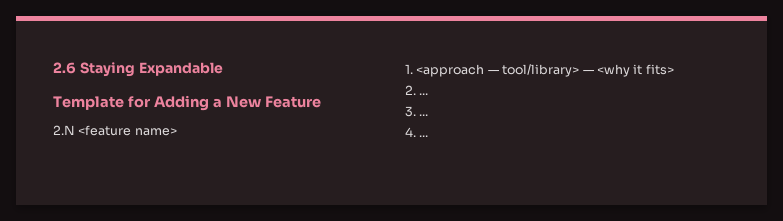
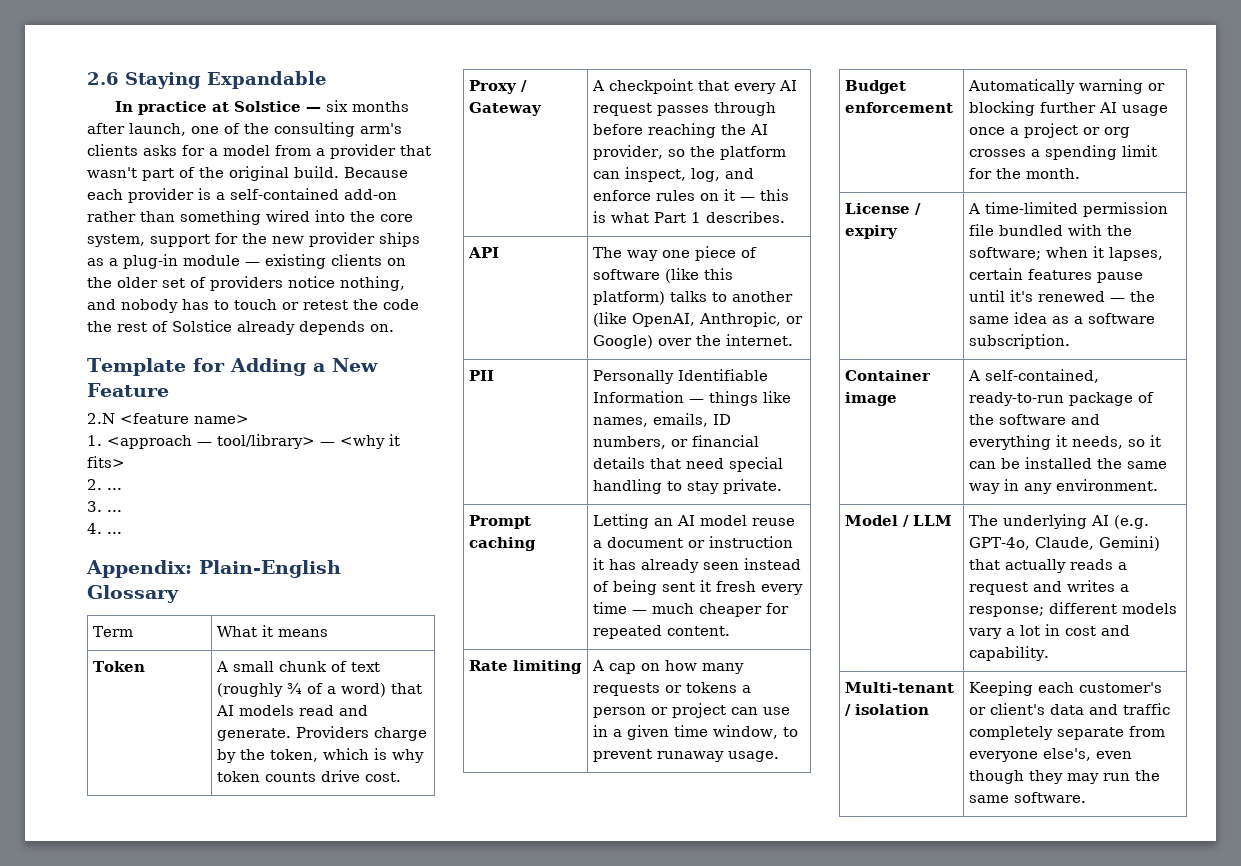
+ In practice at Solstice — six months after launch, one of the consulting arm's clients asks for a model from a provider that wasn't part of the original build. Because each provider is a self-contained add-on rather than something wired into the core system, support for the new provider ships as a plug-in module — existing clients on the older set of providers notice nothing, and nobody has to touch or retest the code the rest of Solstice already depends on.
+ Appendix: Plain-English Glossary
+ Term | What it means
+ Token | A small chunk of text (roughly ¾ of a word) that AI models read and generate. Providers charge by the token, which is why token counts drive cost.
+ Proxy / Gateway | A checkpoint that every AI request passes through before reaching the AI provider, so the platform can inspect, log, and enforce rules on it — this is what Part 1 describes.
+ API | The way one piece of software (like this platform) talks to another (like OpenAI, Anthropic, or Google) over the internet.
+ PII | Personally Identifiable Information — things like names, emails, ID numbers, or financial details that need special handling to stay private.
+ Prompt caching | Letting an AI model reuse a document or instruction it has already seen instead of being sent it fresh every time — much cheaper for repeated content.
+ Rate limiting | A cap on how many requests or tokens a person or project can use in a given time window, to prevent runaway usage.
+ Budget enforcement | Automatically warning or blocking further AI usage once a project or org crosses a spending limit for the month.
+ License / expiry | A time-limited permission file bundled with the software; when it lapses, certain features pause until it's renewed — the same idea as a software subscription.
+ Container image | A self-contained, ready-to-run package of the software and everything it needs, so it can be installed the same way in any environment.
+ Model / LLM | The underlying AI (e.g. GPT-4o, Claude, Gemini) that actually reads a request and writes a response; different models vary a lot in cost and capability.
+ Multi-tenant / isolation | Keeping each customer's or client's data and traffic completely separate from everyone else's, even though they may run the same software.

